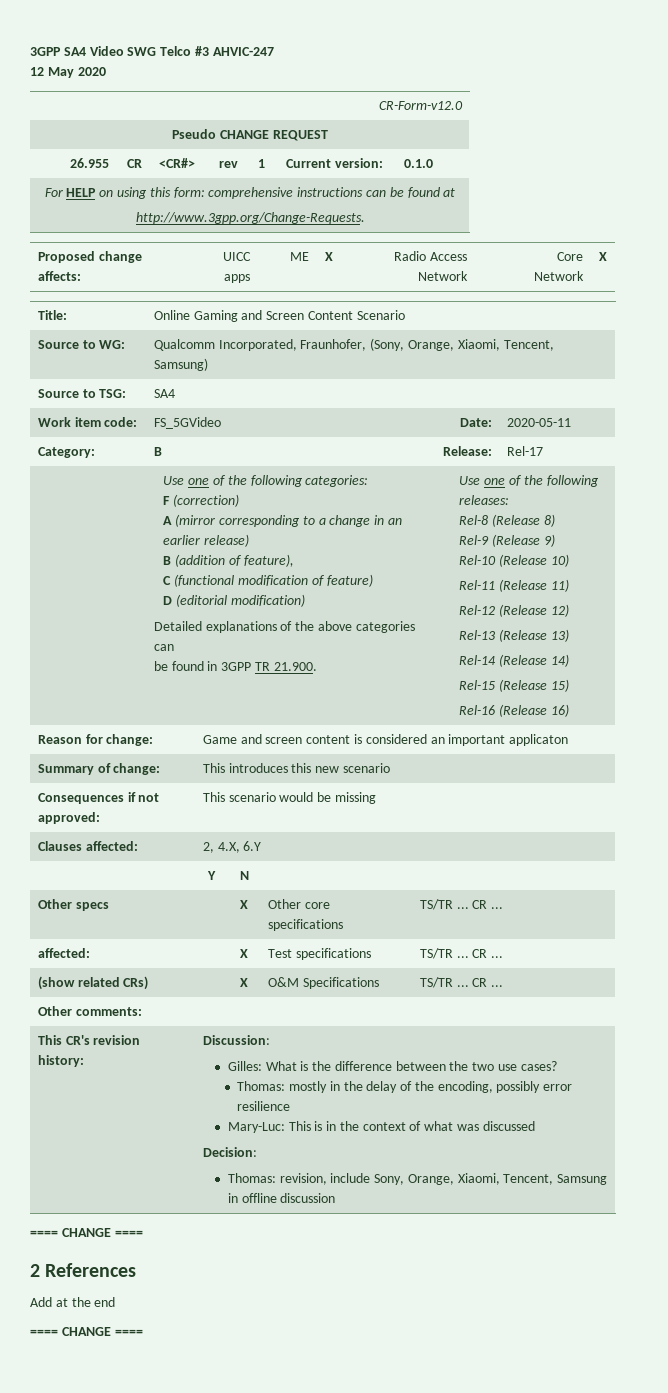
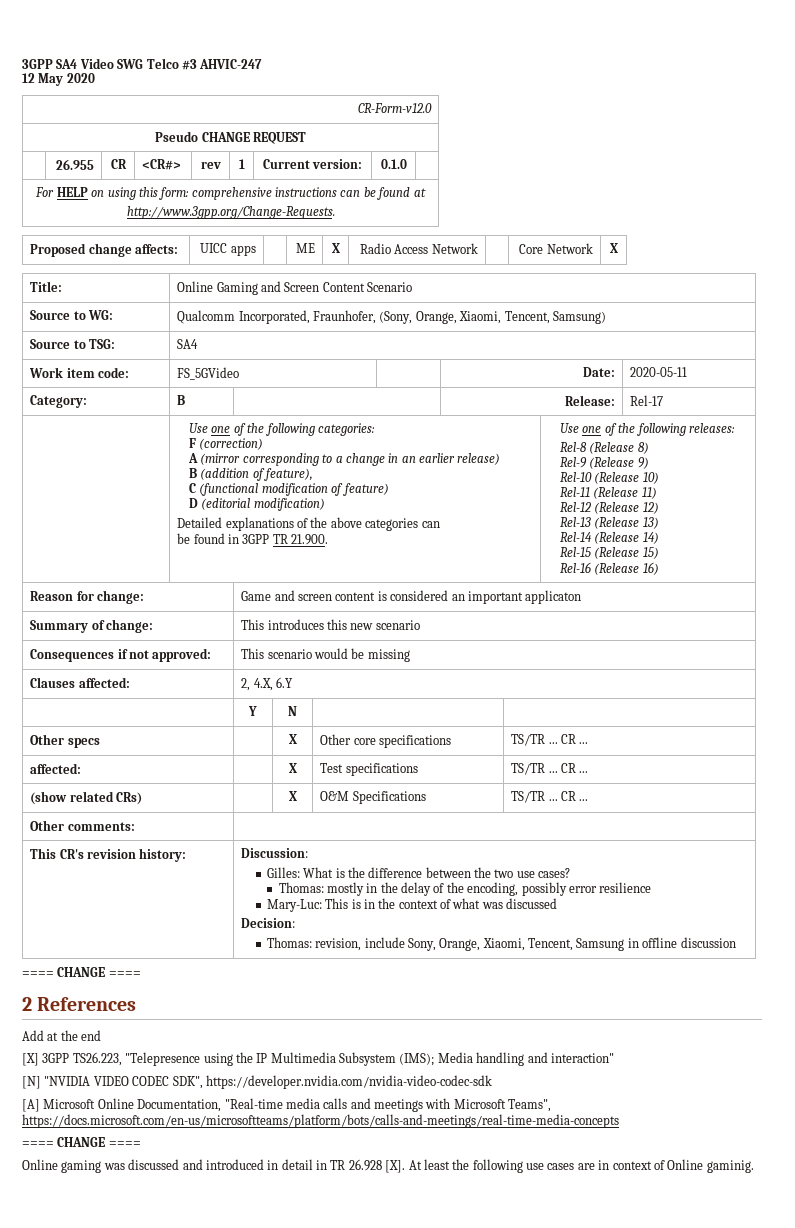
  Add at the end
+ [X] 3GPP TS26.223, "Telepresence using the IP Multimedia Subsystem (IMS); Media handling and interaction"
+ [N] "NVIDIA VIDEO CODEC SDK", https://developer.nvidia.com/nvidia-video-codec-sdk
+ [A] Microsoft Online Documentation, "Real-time media calls and meetings with Microsoft Teams", https://docs.microsoft.com/en-us/microsoftteams/platform/bots/calls-and-meetings/real-time-media-concepts
  ==== CHANGE ====
+ Online gaming was discussed and introduced in detail in TR 26.928 [X]. At least the following use cases are in context of Online gaminig.

